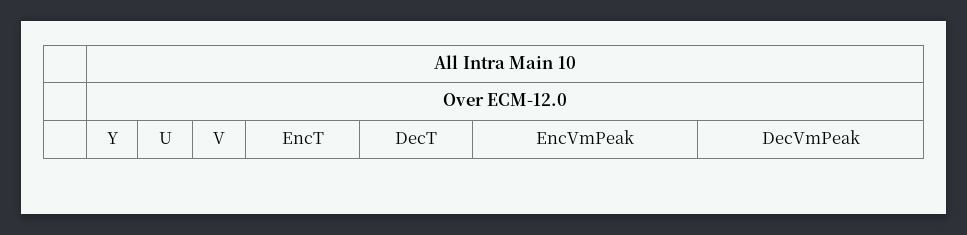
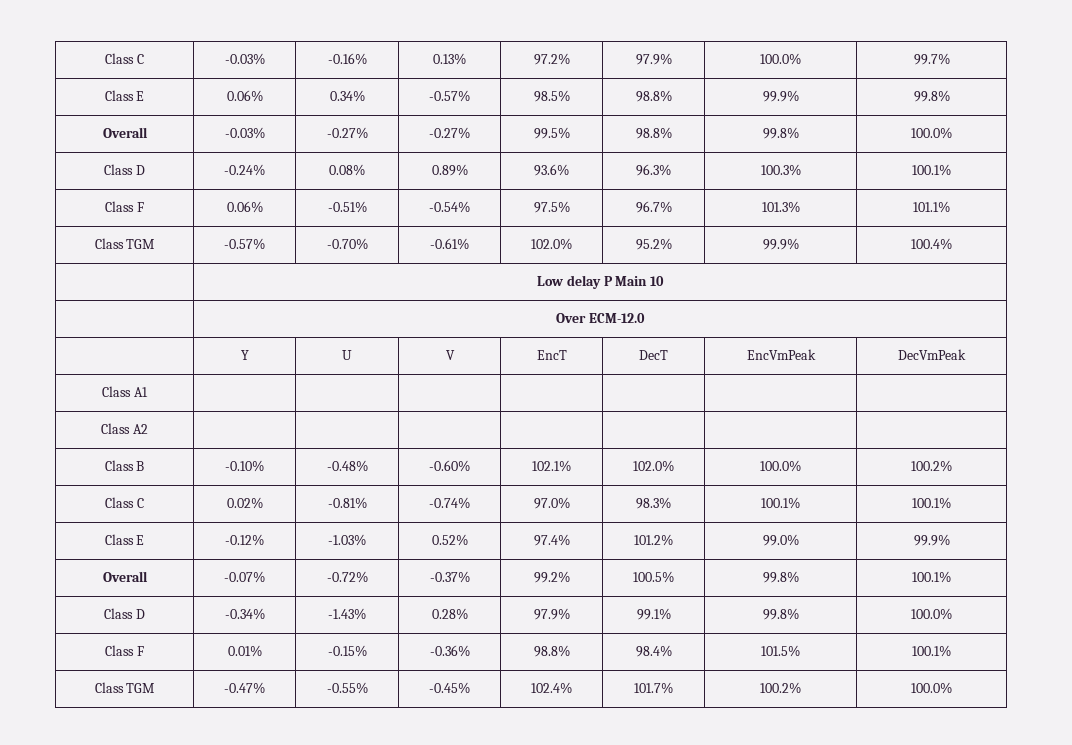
- | All Intra Main 10
+ Class C | -0.03% | -0.16% | 0.13% | 97.2% | 97.9% | 100.0% | 99.7%
+ Class E | 0.06% | 0.34% | -0.57% | 98.5% | 98.8% | 99.9% | 99.8%
+ Overall | -0.03% | -0.27% | -0.27% | 99.5% | 98.8% | 99.8% | 100.0%
+ Class D | -0.24% | 0.08% | 0.89% | 93.6% | 96.3% | 100.3% | 100.1%
+ Class F | 0.06% | -0.51% | -0.54% | 97.5% | 96.7% | 101.3% | 101.1%
+ Class TGM | -0.57% | -0.70% | -0.61% | 102.0% | 95.2% | 99.9% | 100.4%
+ | Low delay P Main 10
+ Class A1 | | | | | | |
+ Class A2 | | | | | | |
+ Class B | -0.10% | -0.48% | -0.60% | 102.1% | 102.0% | 100.0% | 100.2%
+ Class C | 0.02% | -0.81% | -0.74% | 97.0% | 98.3% | 100.1% | 100.1%
+ Class E | -0.12% | -1.03% | 0.52% | 97.4% | 101.2% | 99.0% | 99.9%
+ Overall | -0.07% | -0.72% | -0.37% | 99.2% | 100.5% | 99.8% | 100.1%
+ Class D | -0.34% | -1.43% | 0.28% | 97.9% | 99.1% | 99.8% | 100.0%
+ Class F | 0.01% | -0.15% | -0.36% | 98.8% | 98.4% | 101.5% | 100.1%
+ Class TGM | -0.47% | -0.55% | -0.45% | 102.4% | 101.7% | 100.2% | 100.0%

